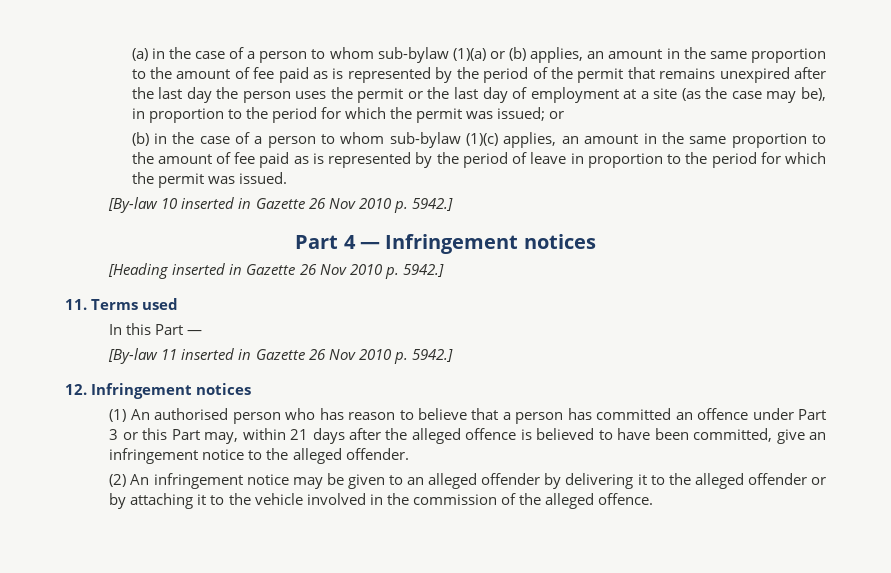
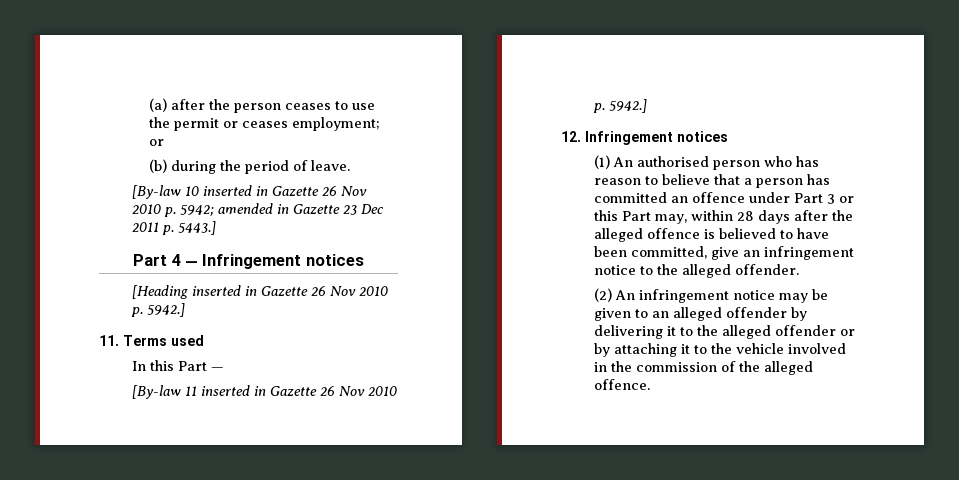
- (a) in the case of a person to whom sub-bylaw (1)(a) or (b) applies, an amount in the same proportion to the amount of fee paid as is represented by the period of the permit that remains unexpired after the last day the person uses the permit or the last day of employment at a site (as the case may be), in proportion to the period for which the permit was issued; or
- (b) in the case of a person to whom sub-bylaw (1)(c) applies, an amount in the same proportion to the amount of fee paid as is represented by the period of leave in proportion to the period for which the permit was issued.
+ (a) after the person ceases to use the permit or ceases employment; or
+ (b) during the period of leave.
- [By-law 10 inserted in Gazette 26 Nov 2010 p. 5942.]
+ [By-law 10 inserted in Gazette 26 Nov 2010 p. 5942; amended in Gazette 23 Dec 2011 p. 5443.]
- (1) An authorised person who has reason to believe that a person has committed an offence under Part 3 or this Part may, within 21 days after the alleged offence is believed to have been committed, give an infringement notice to the alleged offender.
+ (1) An authorised person who has reason to believe that a person has committed an offence under Part 3 or this Part may, within 28 days after the alleged offence is believed to have been committed, give an infringement notice to the alleged offender.

